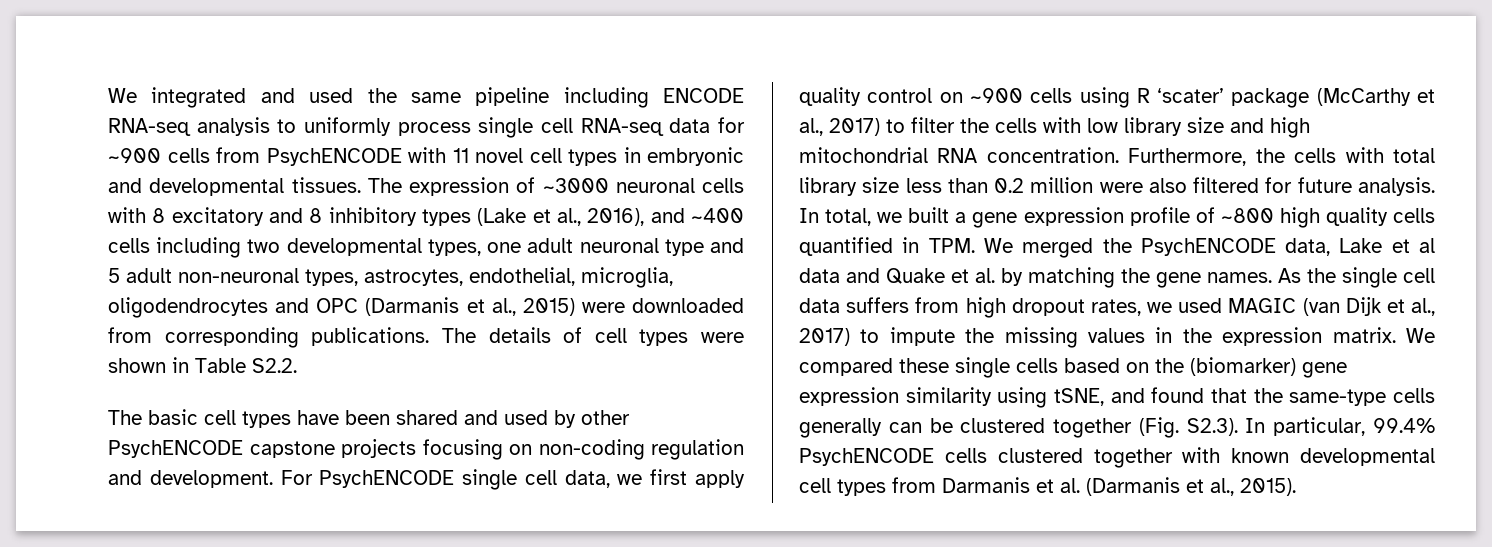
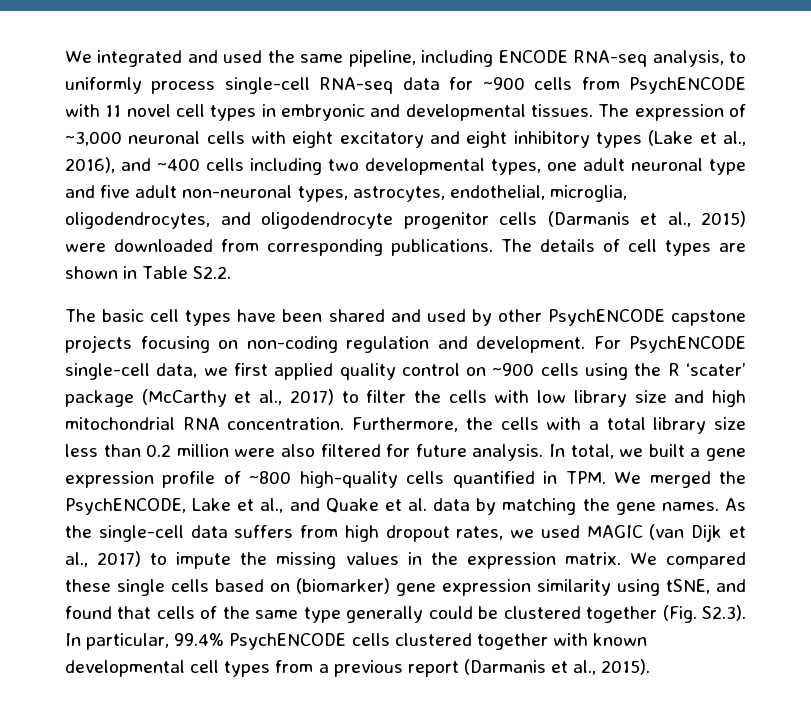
- We integrated and used the same pipeline including ENCODE RNA-seq analysis to uniformly process single cell RNA-seq data for ~900 cells from PsychENCODE with 11 novel cell types in embryonic and developmental tissues.
+ We integrated and used the same pipeline, including ENCODE RNA-seq analysis, to uniformly process single-cell RNA-seq data for ~900 cells from PsychENCODE with 11 novel cell types in embryonic and developmental tissues.
- The expression of ~3000 neuronal cells with 8 excitatory and 8 inhibitory types (Lake et al., 2016), and ~400 cells including two developmental types, one adult neuronal type and 5 adult non-neuronal types, astrocytes, endothelial, microglia, oligodendrocytes and OPC (Darmanis et al., 2015) were downloaded from corresponding publications.
+ The expression of ~3,000 neuronal cells with eight excitatory and eight inhibitory types (Lake et al., 2016), and ~400 cells including two developmental types, one adult neuronal type and five adult non-neuronal types, astrocytes, endothelial, microglia, oligodendrocytes, and oligodendrocyte progenitor cells (Darmanis et al., 2015) were downloaded from corresponding publications.
- The details of cell types were shown in Table S2.2.
+ The details of cell types are shown in Table S2.2.
- For PsychENCODE single cell data, we first apply quality control on ~900 cells using R ‘scater’ package (McCarthy et al., 2017) to filter the cells with low library size and high mitochondrial RNA concentration.
+ For PsychENCODE single-cell data, we first applied quality control on ~900 cells using the R ‘scater’ package (McCarthy et al., 2017) to filter the cells with low library size and high mitochondrial RNA concentration.
- Furthermore, the cells with total library size less than 0.2 million were also filtered for future analysis.
+ Furthermore, the cells with a total library size less than 0.2 million were also filtered for future analysis.
- In total, we built a gene expression profile of ~800 high quality cells quantified in TPM. We merged the PsychENCODE data, Lake et al data and Quake et al. by matching the gene names.
+ In total, we built a gene expression profile of ~800 high-quality cells quantified in TPM. We merged the PsychENCODE, Lake et al., and Quake et al. data by matching the gene names.
- As the single cell data suffers from high dropout rates, we used MAGIC (van Dijk et al., 2017) to impute the missing values in the expression matrix.
+ As the single-cell data suffers from high dropout rates, we used MAGIC (van Dijk et al., 2017) to impute the missing values in the expression matrix.
- We compared these single cells based on the (biomarker) gene expression similarity using tSNE, and found that the same-type cells generally can be clustered together (Fig. S2.3). In particular, 99.4% PsychENCODE cells clustered together with known developmental cell types from Darmanis et al. (Darmanis et al., 2015).
+ We compared these single cells based on (biomarker) gene expression similarity using tSNE, and found that cells of the same type generally could be clustered together (Fig. S2.3). In particular, 99.4% PsychENCODE cells clustered together with known developmental cell types from a previous report (Darmanis et al., 2015).

